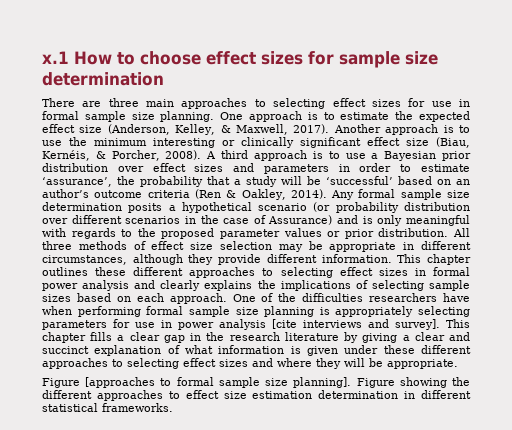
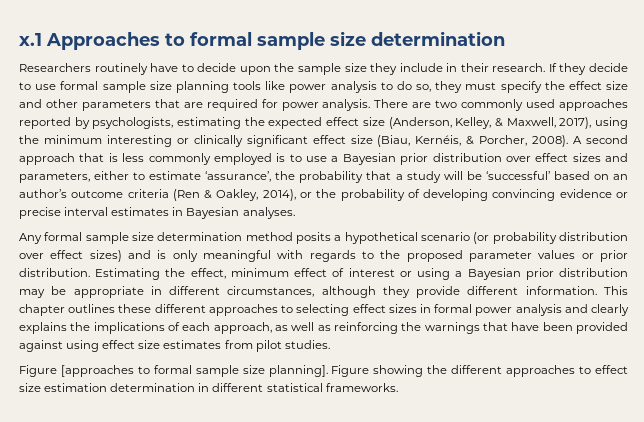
- x.1 How to choose effect sizes for sample size determination
- There are three main approaches to selecting effect sizes for use in formal sample size planning. One approach is to estimate the expected effect size (Anderson, Kelley, & Maxwell, 2017). Another approach is to use the minimum interesting or clinically significant effect size (Biau, Kernéis, & Porcher, 2008).
+ x.1 Approaches to formal sample size determination
+ Researchers routinely have to decide upon the sample size they include in their research. If they decide to use formal sample size planning tools like power analysis to do so, they must specify the effect size and other parameters that are required for power analysis. There are two commonly used approaches reported by psychologists, estimating the expected effect size (Anderson, Kelley, & Maxwell, 2017), using the minimum interesting or clinically significant effect size (Biau, Kernéis, & Porcher, 2008).
- A third approach is to use a Bayesian prior distribution over effect sizes and parameters in order to estimate ‘assurance’, the probability that a study will be ‘successful’ based on an author’s outcome criteria (Ren & Oakley, 2014). Any formal sample size determination posits a hypothetical scenario (or probability distribution over different scenarios in the case of Assurance) and is only meaningful with regards to the proposed parameter values or prior distribution.
+ A second approach that is less commonly employed is to use a Bayesian prior distribution over effect sizes and parameters, either to estimate ‘assurance’, the probability that a study will be ‘successful’ based on an author’s outcome criteria (Ren & Oakley, 2014), or the probability of developing convincing evidence or precise interval estimates in Bayesian analyses.
+ Any formal sample size determination method posits a hypothetical scenario (or probability distribution over effect sizes) and is only meaningful with regards to the proposed parameter values or prior distribution.
- All three methods of effect size selection may be appropriate in different circumstances, although they provide different information.
+ Estimating the effect, minimum effect of interest or using a Bayesian prior distribution may be appropriate in different circumstances, although they provide different information.
- This chapter outlines these different approaches to selecting effect sizes in formal power analysis and clearly explains the implications of selecting sample sizes based on each approach. One of the difficulties researchers have when performing formal sample size planning is appropriately selecting parameters for use in power analysis [cite interviews and survey]. This chapter fills a clear gap in the research literature by giving a clear and succinct explanation of what information is given under these different approaches to selecting effect sizes and where they will be appropriate.
+ This chapter outlines these different approaches to selecting effect sizes in formal power analysis and clearly explains the implications of each approach, as well as reinforcing the warnings that have been provided against using effect size estimates from pilot studies.

